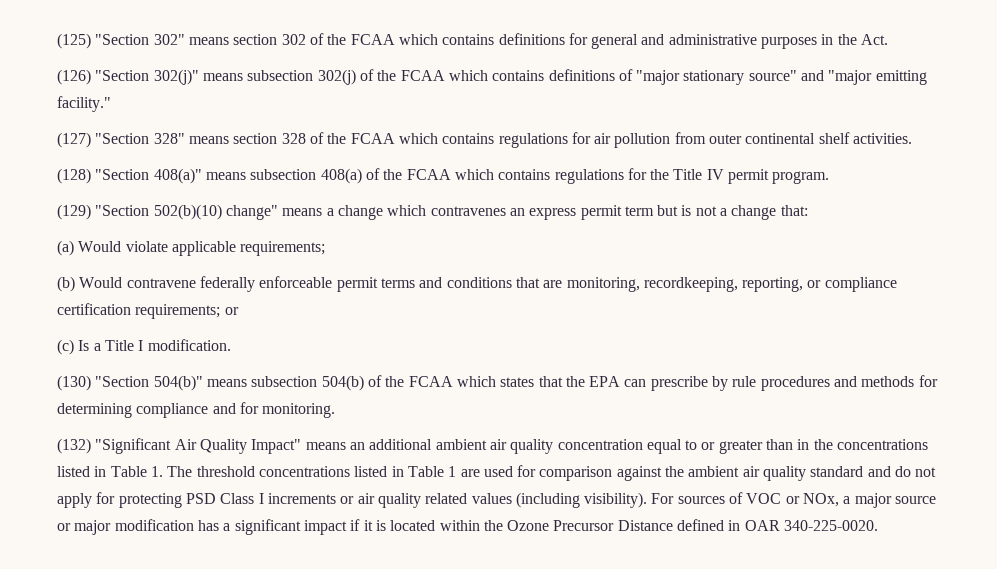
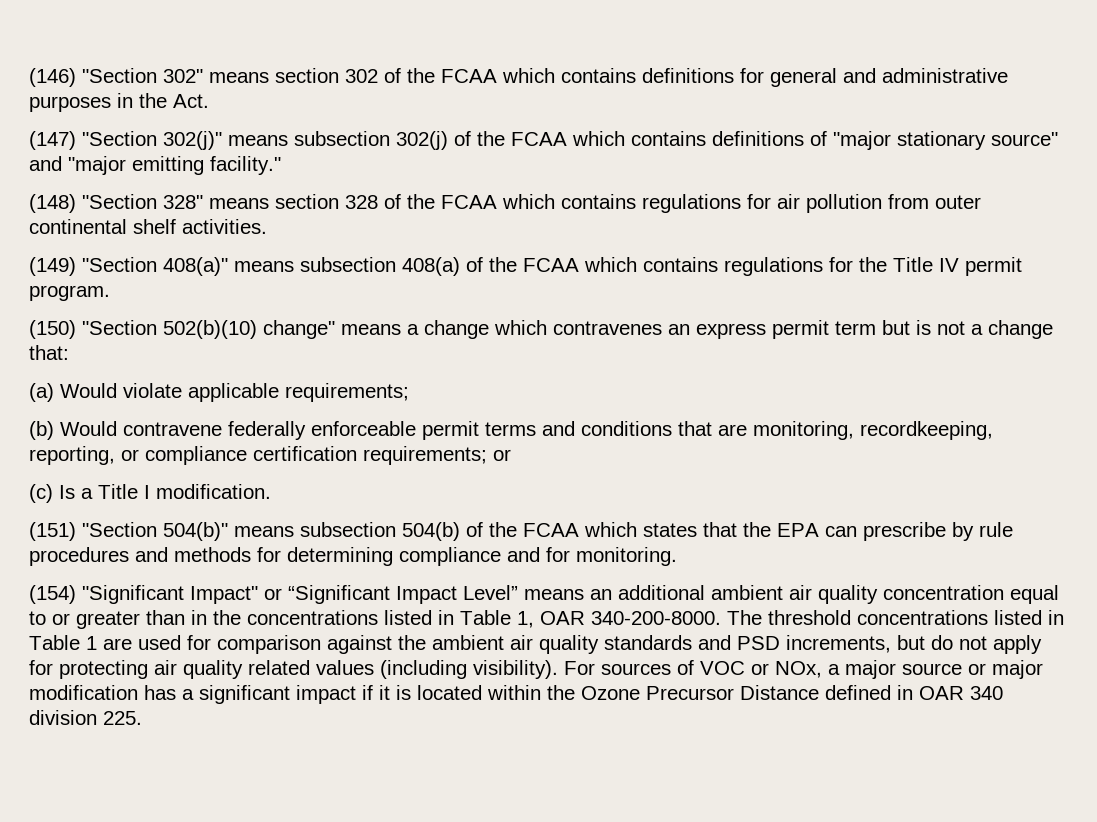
- (125) "Section 302" means section 302 of the FCAA which contains definitions for general and administrative purposes in the Act.
+ (146) "Section 302" means section 302 of the FCAA which contains definitions for general and administrative purposes in the Act.
- (126) "Section 302(j)" means subsection 302(j) of the FCAA which contains definitions of "major stationary source" and "major emitting facility."
+ (147) "Section 302(j)" means subsection 302(j) of the FCAA which contains definitions of "major stationary source" and "major emitting facility."
- (127) "Section 328" means section 328 of the FCAA which contains regulations for air pollution from outer continental shelf activities.
+ (148) "Section 328" means section 328 of the FCAA which contains regulations for air pollution from outer continental shelf activities.
- (128) "Section 408(a)" means subsection 408(a) of the FCAA which contains regulations for the Title IV permit program.
+ (149) "Section 408(a)" means subsection 408(a) of the FCAA which contains regulations for the Title IV permit program.
- (129) "Section 502(b)(10) change" means a change which contravenes an express permit term but is not a change that:
+ (150) "Section 502(b)(10) change" means a change which contravenes an express permit term but is not a change that:
- (130) "Section 504(b)" means subsection 504(b) of the FCAA which states that the EPA can prescribe by rule procedures and methods for determining compliance and for monitoring.
+ (151) "Section 504(b)" means subsection 504(b) of the FCAA which states that the EPA can prescribe by rule procedures and methods for determining compliance and for monitoring.
- (132) "Significant Air Quality Impact" means an additional ambient air quality concentration equal to or greater than in the concentrations listed in Table 1. The threshold concentrations listed in Table 1 are used for comparison against the ambient air quality standard and do not apply for protecting PSD Class I increments or air quality related values (including visibility).
+ (154) "Significant Impact" or “Significant Impact Level” means an additional ambient air quality concentration equal to or greater than in the concentrations listed in Table 1, OAR 340-200-8000. The threshold concentrations listed in Table 1 are used for comparison against the ambient air quality standards and PSD increments, but do not apply for protecting air quality related values (including visibility).
- For sources of VOC or NOx, a major source or major modification has a significant impact if it is located within the Ozone Precursor Distance defined in OAR 340-225-0020.
+ For sources of VOC or NOx, a major source or major modification has a significant impact if it is located within the Ozone Precursor Distance defined in OAR 340 division 225.

